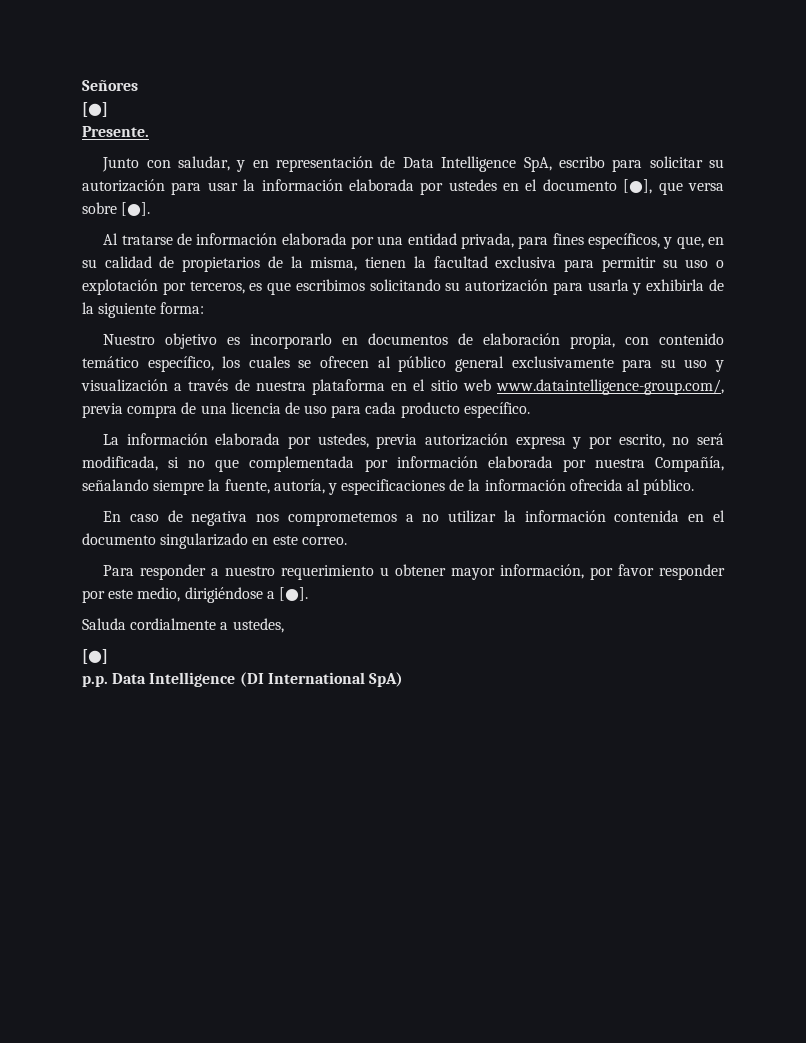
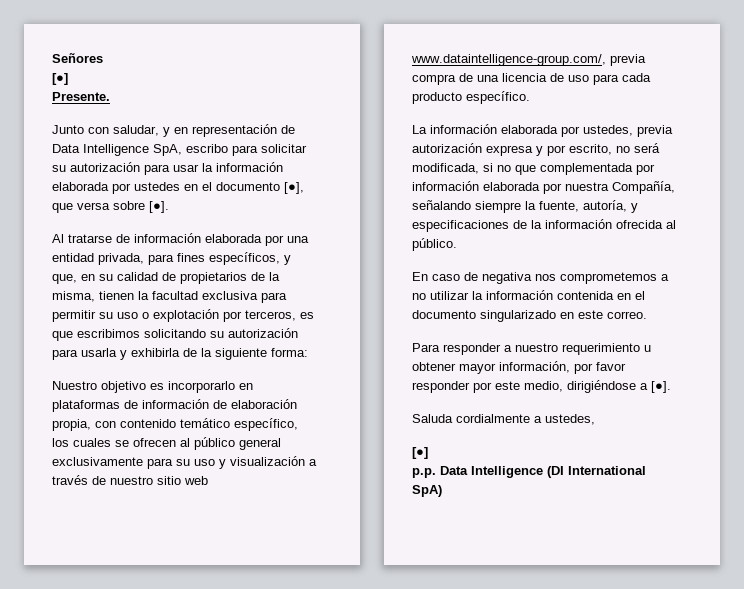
- Nuestro objetivo es incorporarlo en documentos de elaboración propia, con contenido temático específico, los cuales se ofrecen al público general exclusivamente para su uso y visualización a través de nuestra plataforma en el sitio web www.dataintelligence-group.com/, previa compra de una licencia de uso para cada producto específico.
+ Nuestro objetivo es incorporarlo en plataformas de información de elaboración propia, con contenido temático específico, los cuales se ofrecen al público general exclusivamente para su uso y visualización a través de nuestro sitio web www.dataintelligence-group.com/, previa compra de una licencia de uso para cada producto específico.

